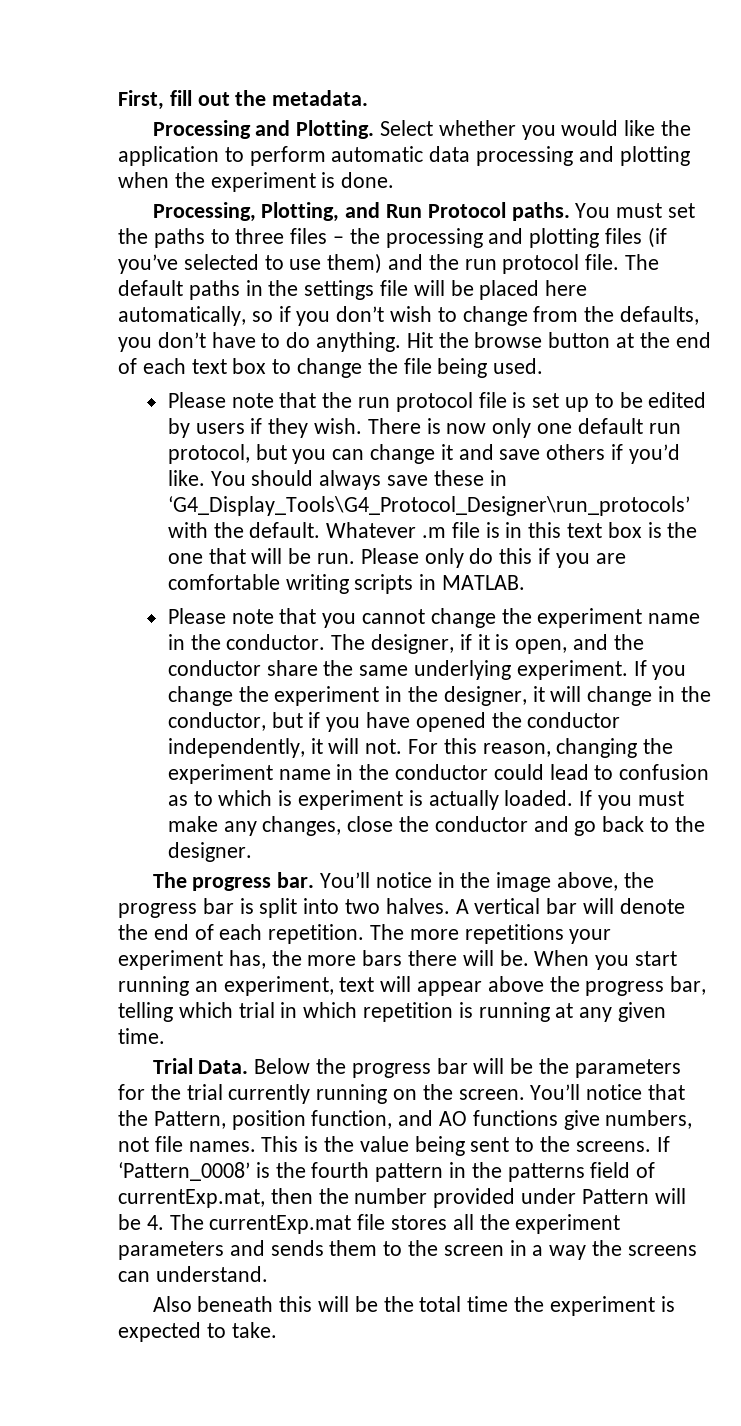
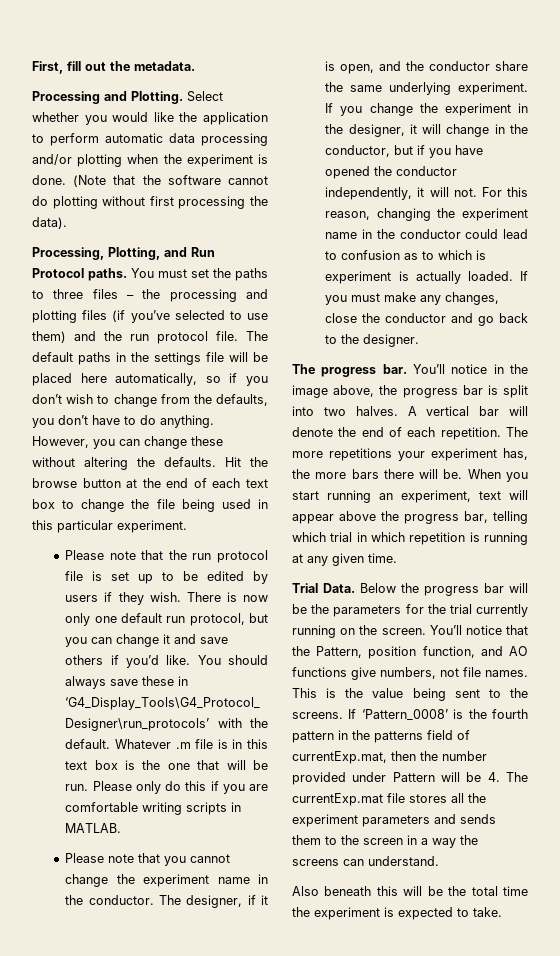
- Select whether you would like the application to perform automatic data processing and plotting when the experiment is done.
+ Select whether you would like the application to perform automatic data processing and/or plotting when the experiment is done. (Note that the software cannot do plotting without first processing the data).
+ However, you can change these without altering the defaults.
- Hit the browse button at the end of each text box to change the file being used.
+ Hit the browse button at the end of each text box to change the file being used in this particular experiment.

